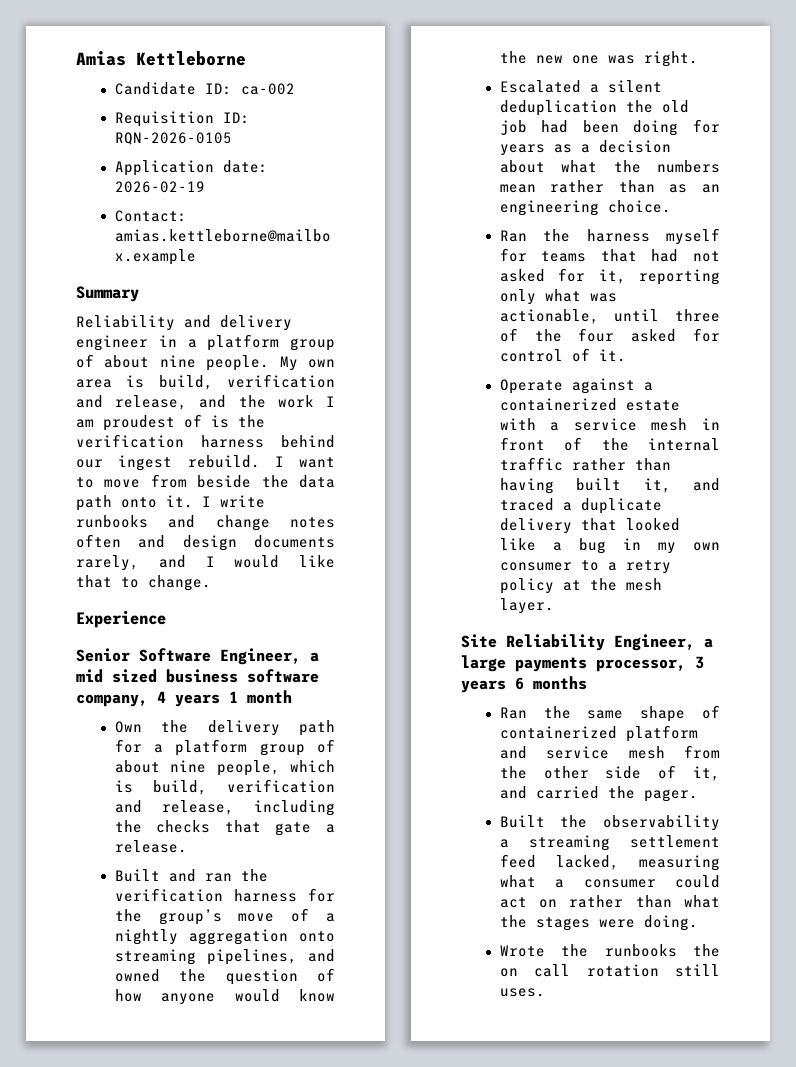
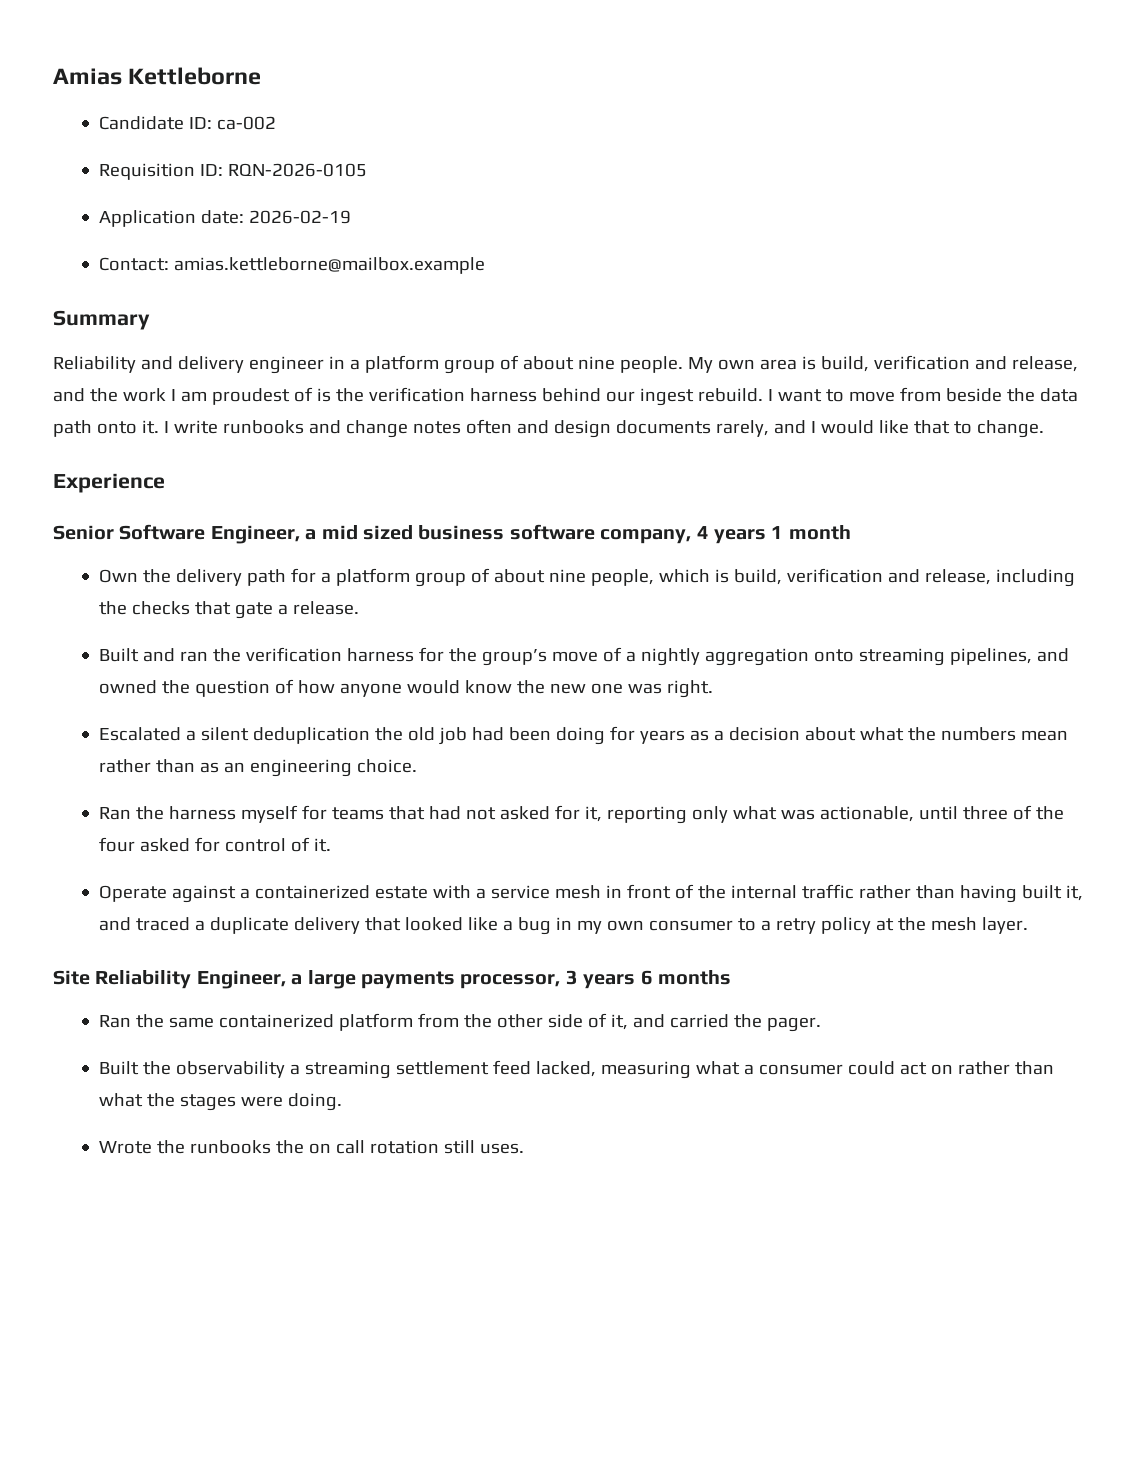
- Ran the same shape of containerized platform and service mesh from the other side of it, and carried the pager.
+ Ran the same containerized platform from the other side of it, and carried the pager.

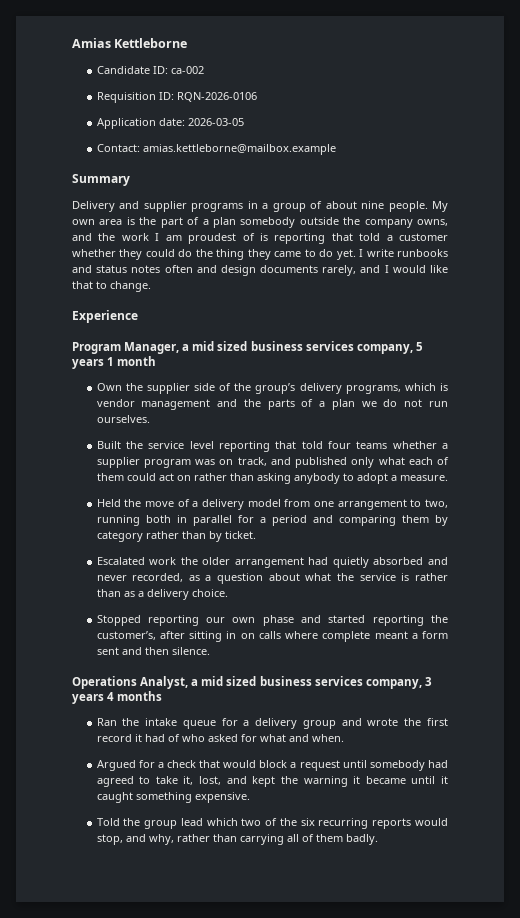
- Requisition ID: RQN-2026-0105
+ Requisition ID: RQN-2026-0106
- Application date: 2026-02-19
+ Application date: 2026-03-05
- Reliability and delivery engineer in a platform group of about nine people.
+ Delivery and supplier programs in a group of about nine people.
- My own area is build, verification and release, and the work I am proudest of is the verification harness behind our ingest rebuild. I want to move from beside the data path onto it.
+ My own area is the part of a plan somebody outside the company owns, and the work I am proudest of is reporting that told a customer whether they could do the thing they came to do yet.
- I write runbooks and change notes often and design documents rarely, and I would like that to change.
+ I write runbooks and status notes often and design documents rarely, and I would like that to change.
- Senior Software Engineer, a mid sized business software company, 4 years 1 month
+ Program Manager, a mid sized business services company, 5 years 1 month
- Own the delivery path for a platform group of about nine people, which is build, verification and release, including the checks that gate a release.
- Built and ran the verification harness for the group’s move of a nightly aggregation onto streaming pipelines, and owned the question of how anyone would know the new one was right.
- Escalated a silent deduplication the old job had been doing for years as a decision about what the numbers mean rather than as an engineering choice.
- Ran the harness myself for teams that had not asked for it, reporting only what was actionable, until three of the four asked for control of it.
- Operate against a containerized estate with a service mesh in front of the internal traffic rather than having built it, and traced a duplicate delivery that looked like a bug in my own consumer to a retry policy at the mesh layer.
- Site Reliability Engineer, a large payments processor, 3 years 6 months
- Ran the same containerized platform from the other side of it, and carried the pager.
- Built the observability a streaming settlement feed lacked, measuring what a consumer could act on rather than what the stages were doing.
- Wrote the runbooks the on call rotation still uses.
+ Own the supplier side of the group’s delivery programs, which is vendor management and the parts of a plan we do not run ourselves.
+ Built the service level reporting that told four teams whether a supplier program was on track, and published only what each of them could act on rather than asking anybody to adopt a measure.
+ Held the move of a delivery model from one arrangement to two, running both in parallel for a period and comparing them by category rather than by ticket.
+ Escalated work the older arrangement had quietly absorbed and never recorded, as a question about what the service is rather than as a delivery choice.
+ Stopped reporting our own phase and started reporting the customer’s, after sitting in on calls where complete meant a form sent and then silence.
+ Operations Analyst, a mid sized business services company, 3 years 4 months
+ Ran the intake queue for a delivery group and wrote the first record it had of who asked for what and when.
+ Argued for a check that would block a request until somebody had agreed to take it, lost, and kept the warning it became until it caught something expensive.
+ Told the group lead which two of the six recurring reports would stop, and why, rather than carrying all of them badly.

